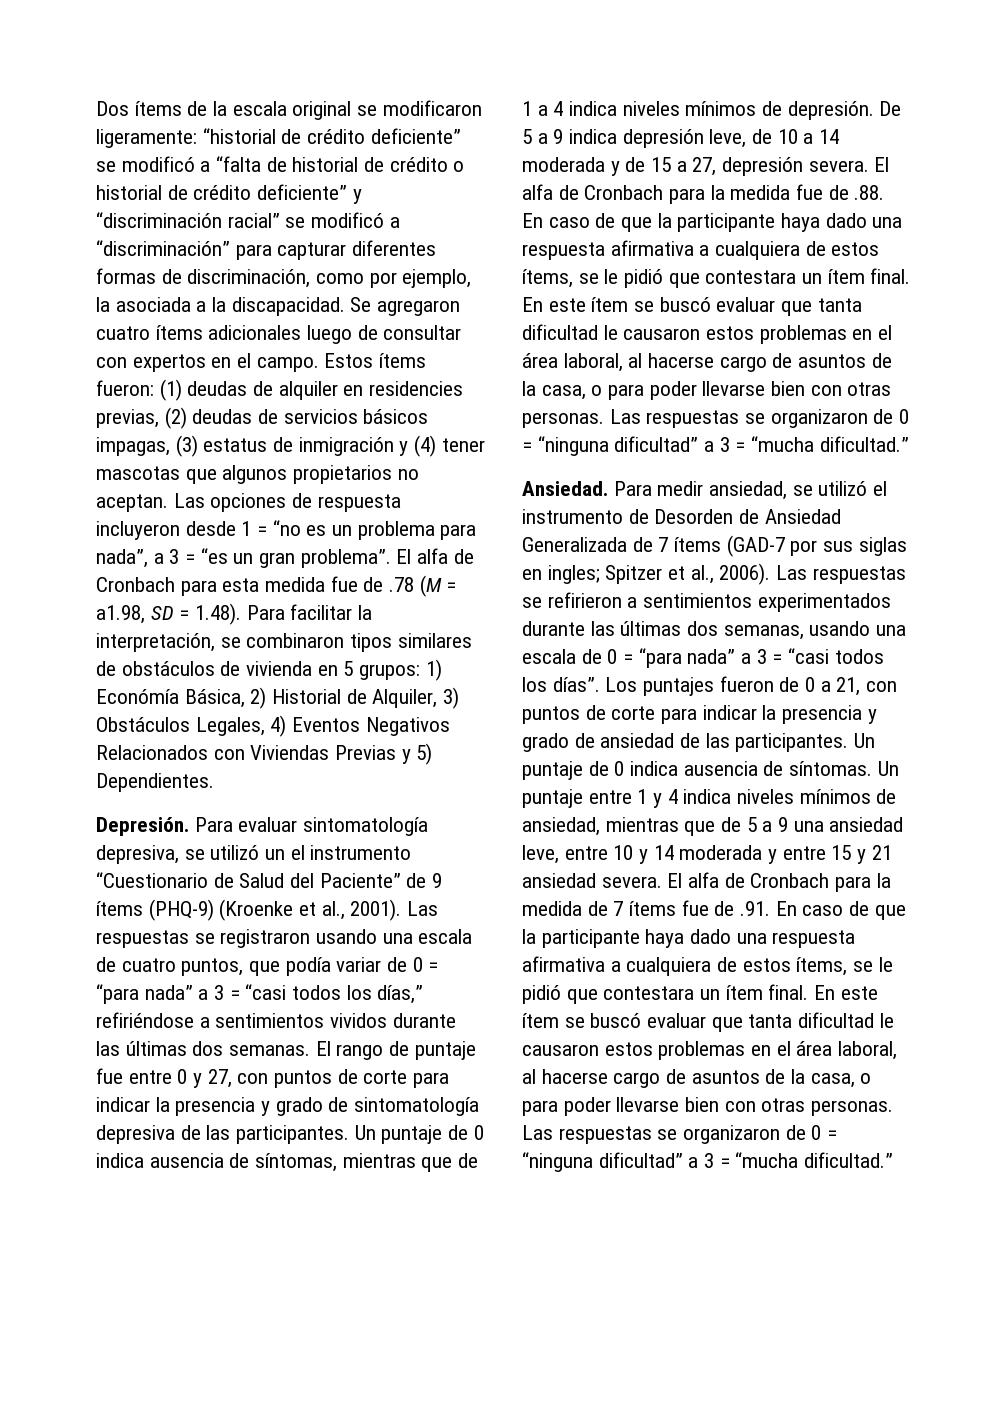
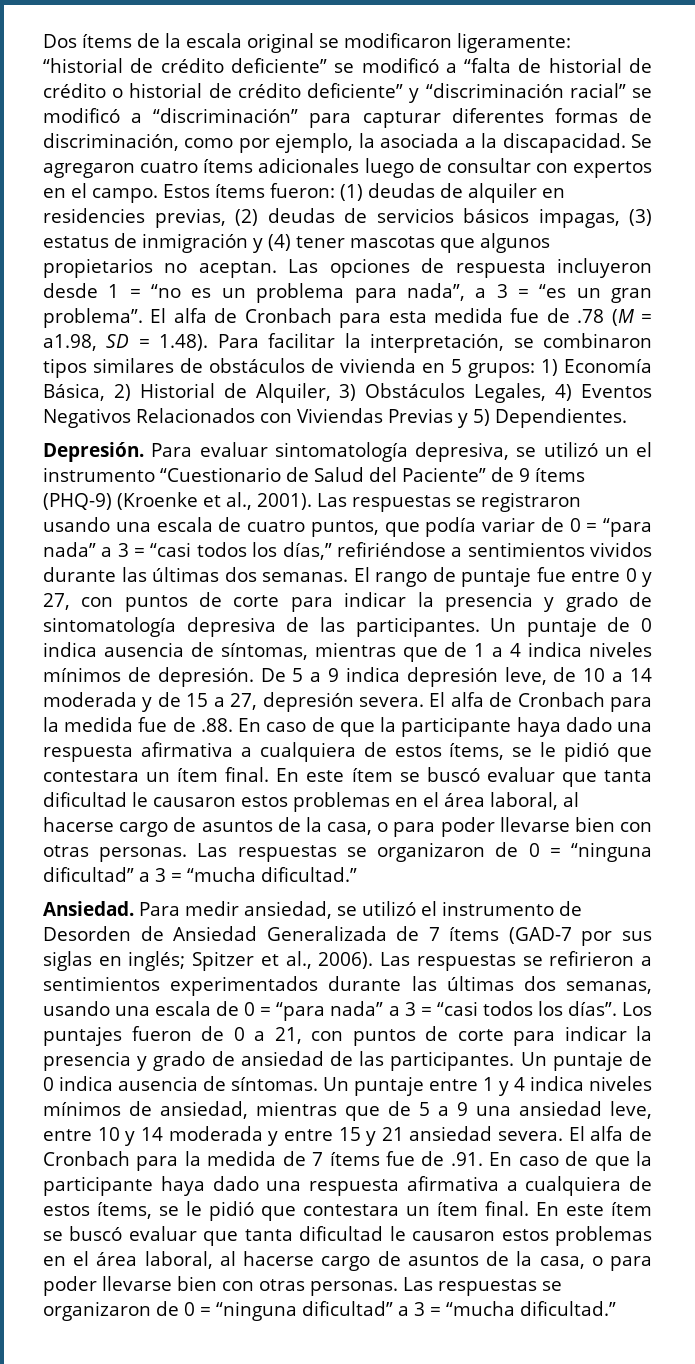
- El alfa de Cronbach para esta medida fue de .78 (M = a1.98, SD = 1.48). Para facilitar la interpretación, se combinaron tipos similares de obstáculos de vivienda en 5 grupos: 1) Económía Básica, 2) Historial de Alquiler, 3) Obstáculos Legales, 4) Eventos Negativos Relacionados con Viviendas Previas y 5) Dependientes.
+ El alfa de Cronbach para esta medida fue de .78 (M = a1.98, SD = 1.48). Para facilitar la interpretación, se combinaron tipos similares de obstáculos de vivienda en 5 grupos: 1) Economía Básica, 2) Historial de Alquiler, 3) Obstáculos Legales, 4) Eventos Negativos Relacionados con Viviendas Previas y 5) Dependientes.
- Para medir ansiedad, se utilizó el instrumento de Desorden de Ansiedad Generalizada de 7 ítems (GAD-7 por sus siglas en ingles; Spitzer et al., 2006).
+ Para medir ansiedad, se utilizó el instrumento de Desorden de Ansiedad Generalizada de 7 ítems (GAD-7 por sus siglas en inglés; Spitzer et al., 2006).

